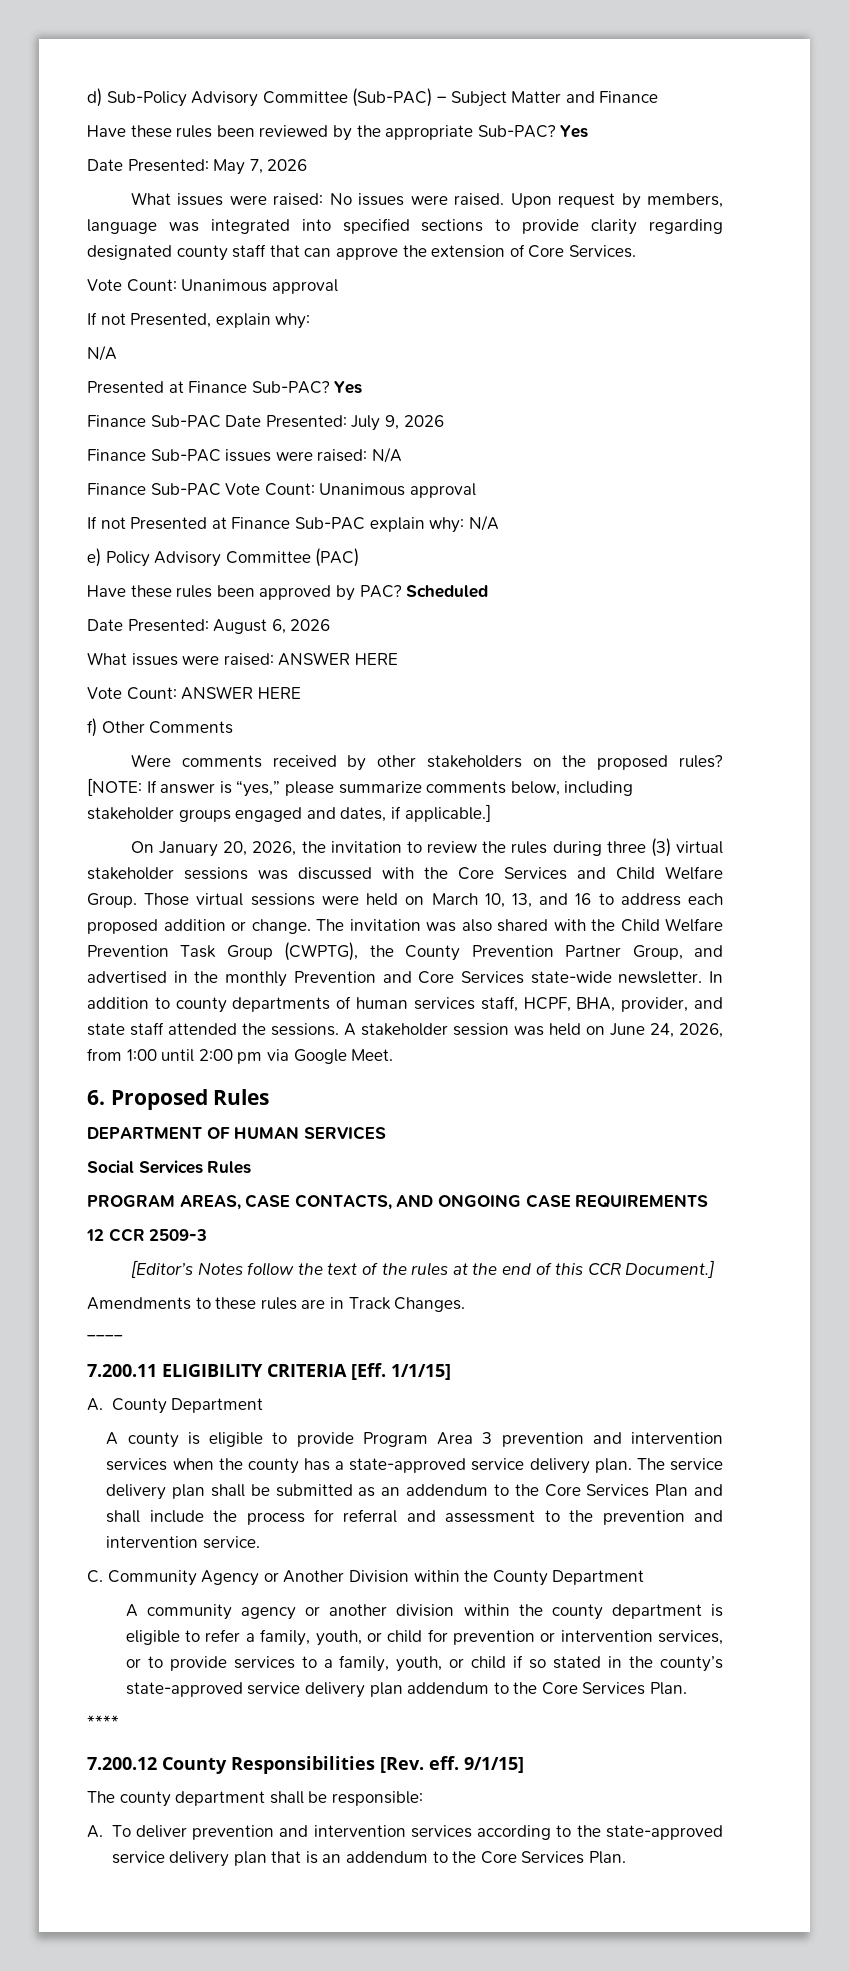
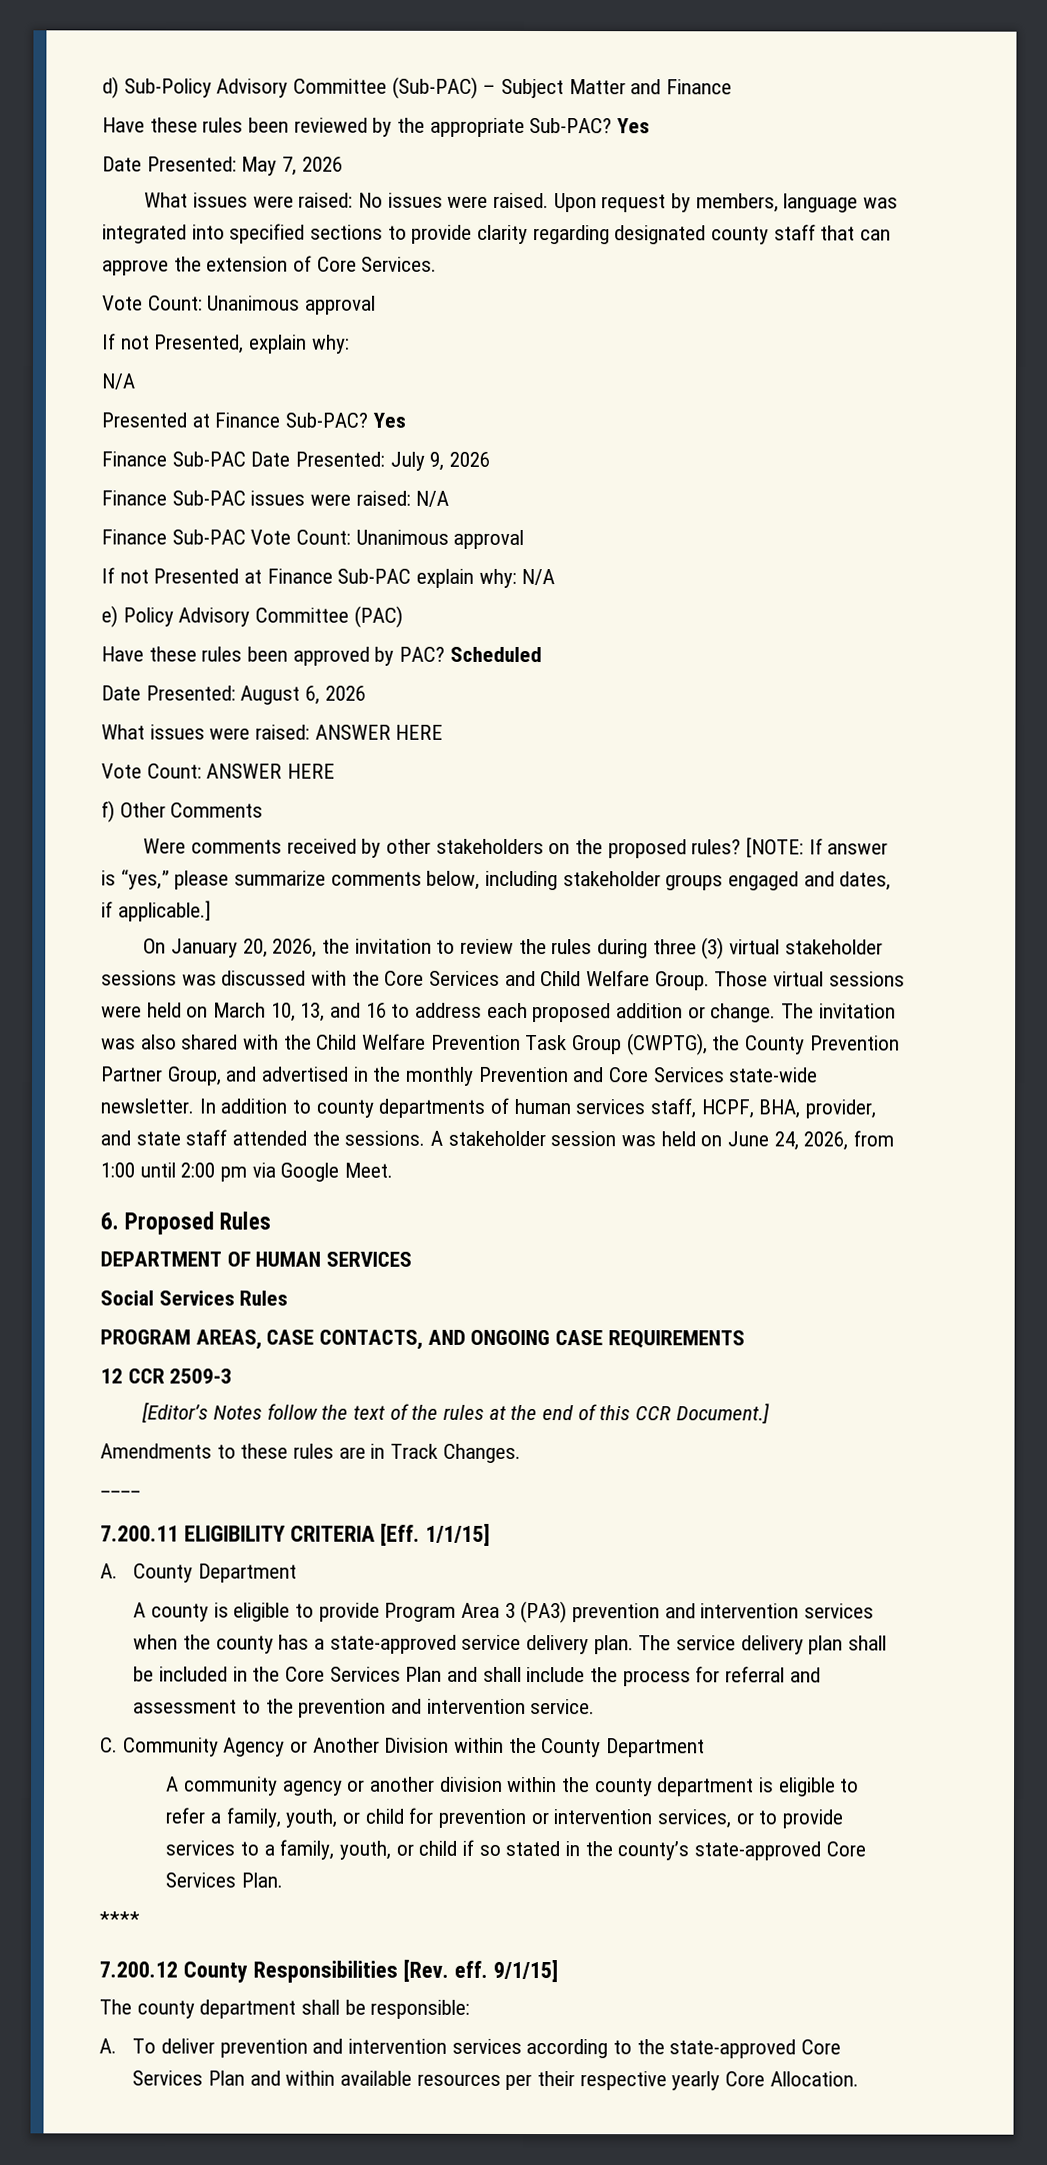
- A county is eligible to provide Program Area 3 prevention and intervention services when the county has a state-approved service delivery plan.
+ A county is eligible to provide Program Area 3 (PA3) prevention and intervention services when the county has a state-approved service delivery plan.
- The service delivery plan shall be submitted as an addendum to the Core Services Plan and shall include the process for referral and assessment to the prevention and intervention service.
+ The service delivery plan shall be included in the Core Services Plan and shall include the process for referral and assessment to the prevention and intervention service.
- A community agency or another division within the county department is eligible to refer a family, youth, or child for prevention or intervention services, or to provide services to a family, youth, or child if so stated in the county’s state-approved service delivery plan addendum to the Core Services Plan.
+ A community agency or another division within the county department is eligible to refer a family, youth, or child for prevention or intervention services, or to provide services to a family, youth, or child if so stated in the county’s state-approved Core Services Plan.
- A. To deliver prevention and intervention services according to the state-approved service delivery plan that is an addendum to the Core Services Plan.
+ A. To deliver prevention and intervention services according to the state-approved Core Services Plan and within available resources per their respective yearly Core Allocation.

